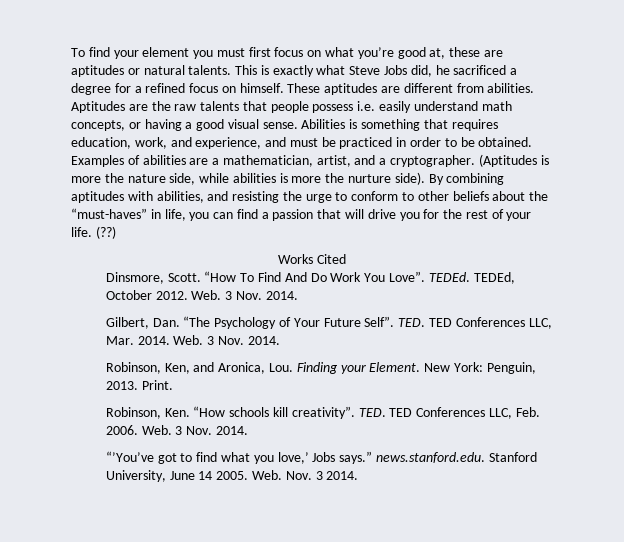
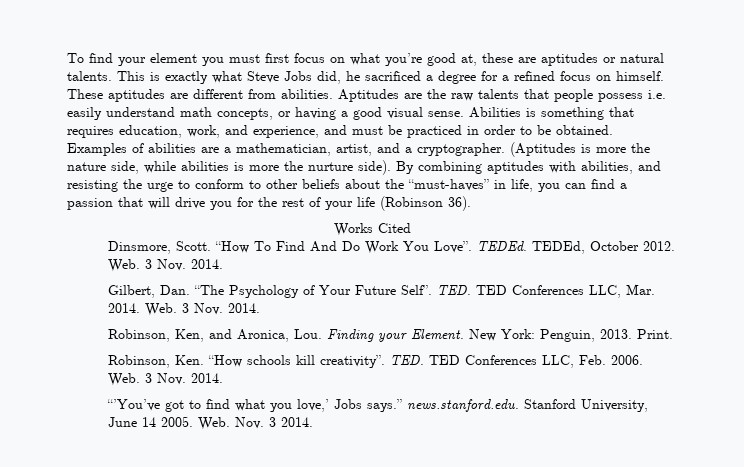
- By combining aptitudes with abilities, and resisting the urge to conform to other beliefs about the “must-haves” in life, you can find a passion that will drive you for the rest of your life. (??)
+ By combining aptitudes with abilities, and resisting the urge to conform to other beliefs about the “must-haves” in life, you can find a passion that will drive you for the rest of your life (Robinson 36).

